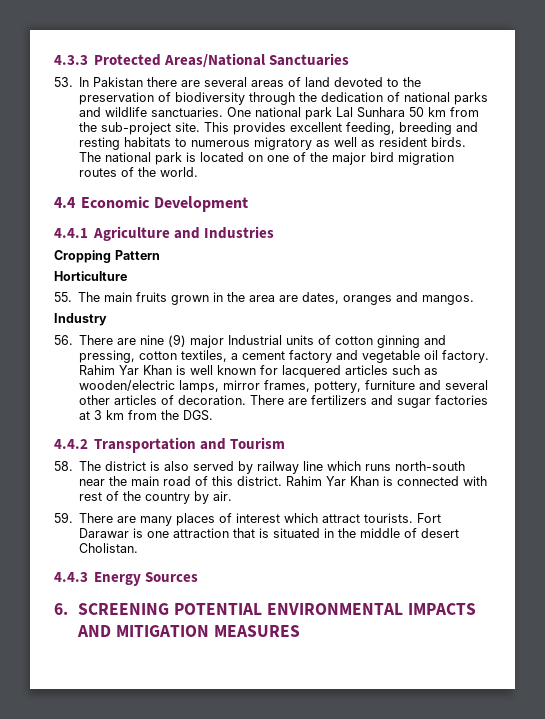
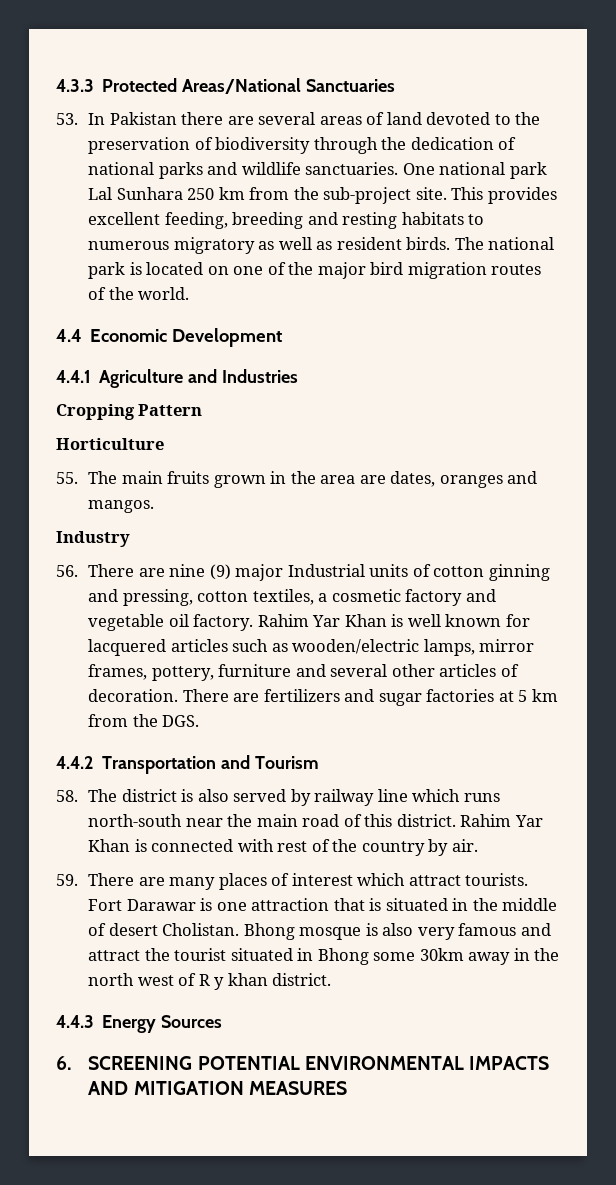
- One national park Lal Sunhara 50 km from the sub-project site.
+ One national park Lal Sunhara 250 km from the sub-project site.
- 56. There are nine (9) major Industrial units of cotton ginning and pressing, cotton textiles, a cement factory and vegetable oil factory.
+ 56. There are nine (9) major Industrial units of cotton ginning and pressing, cotton textiles, a cosmetic factory and vegetable oil factory.
- There are fertilizers and sugar factories at 3 km from the DGS.
+ There are fertilizers and sugar factories at 5 km from the DGS.
+ Bhong mosque is also very famous and attract the tourist situated in Bhong some 30km away in the north west of R y khan district.

